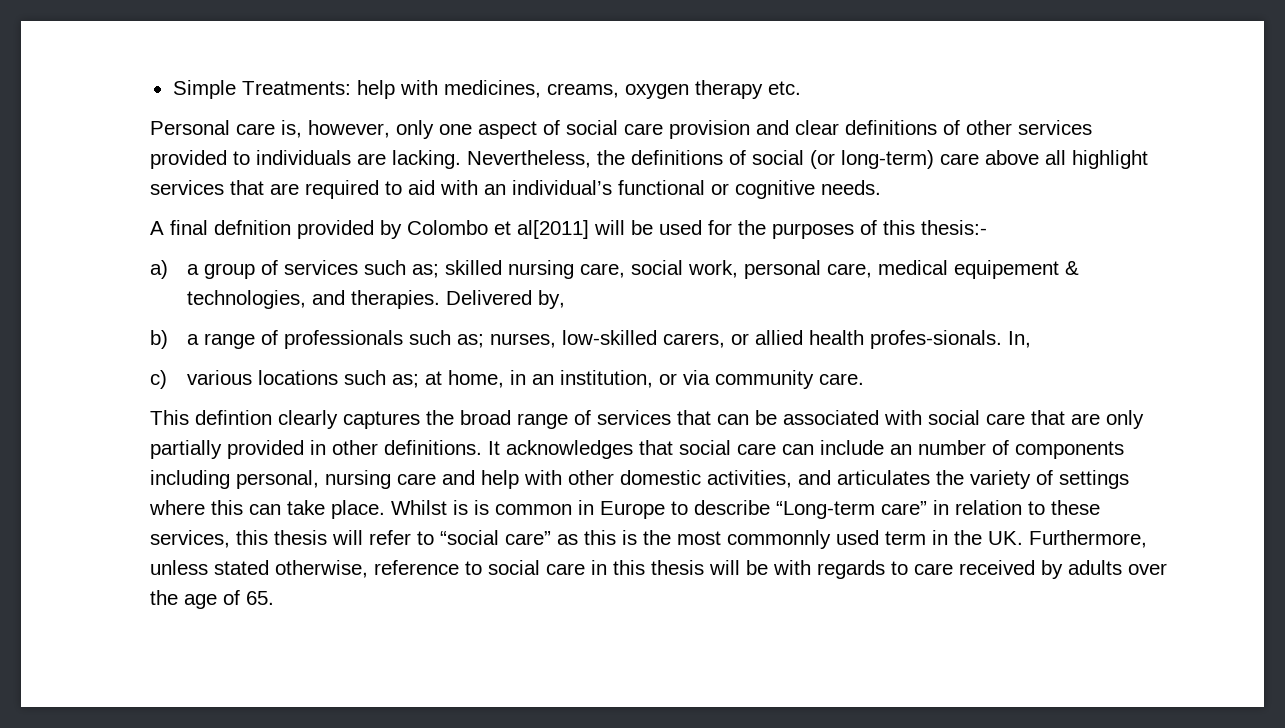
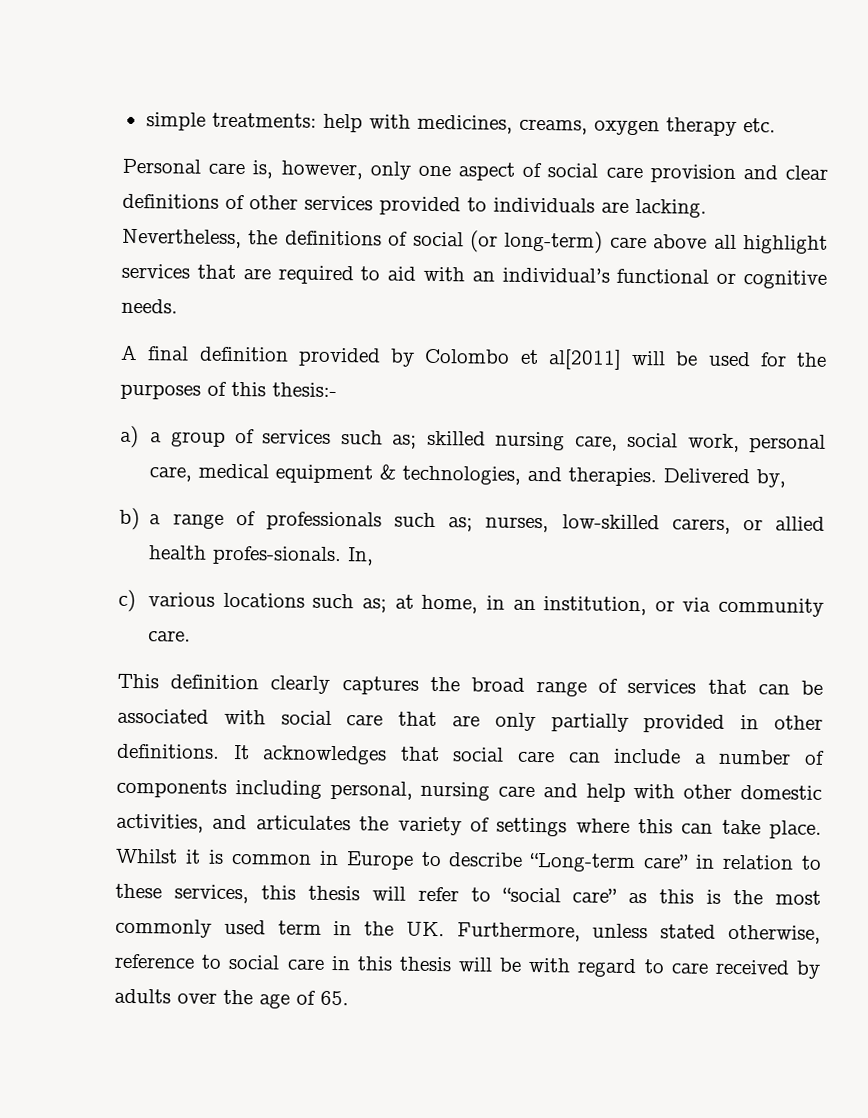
- Simple Treatments: help with medicines, creams, oxygen therapy etc.
+ simple treatments: help with medicines, creams, oxygen therapy etc.
- A final defnition provided by Colombo et al[2011] will be used for the purposes of this thesis:-
+ A final definition provided by Colombo et al[2011] will be used for the purposes of this thesis:-
- a) a group of services such as; skilled nursing care, social work, personal care, medical equipement & technologies, and therapies.
+ a) a group of services such as; skilled nursing care, social work, personal care, medical equipment & technologies, and therapies.
- This defintion clearly captures the broad range of services that can be associated with social care that are only partially provided in other definitions.
+ This definition clearly captures the broad range of services that can be associated with social care that are only partially provided in other definitions.
- It acknowledges that social care can include an number of components including personal, nursing care and help with other domestic activities, and articulates the variety of settings where this can take place.
+ It acknowledges that social care can include a number of components including personal, nursing care and help with other domestic activities, and articulates the variety of settings where this can take place.
- Whilst is is common in Europe to describe “Long-term care” in relation to these services, this thesis will refer to “social care” as this is the most commonnly used term in the UK. Furthermore, unless stated otherwise, reference to social care in this thesis will be with regards to care received by adults over the age of 65.
+ Whilst it is common in Europe to describe “Long-term care” in relation to these services, this thesis will refer to “social care” as this is the most commonly used term in the UK. Furthermore, unless stated otherwise, reference to social care in this thesis will be with regard to care received by adults over the age of 65.

